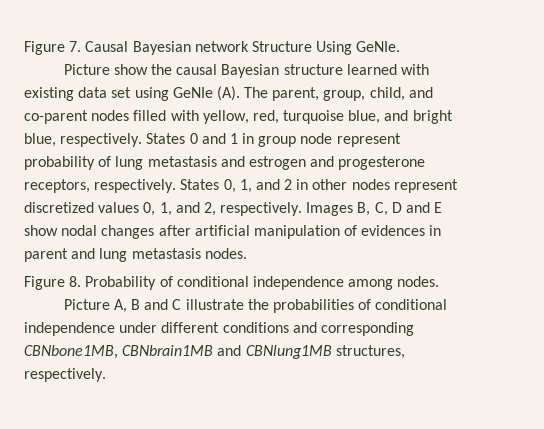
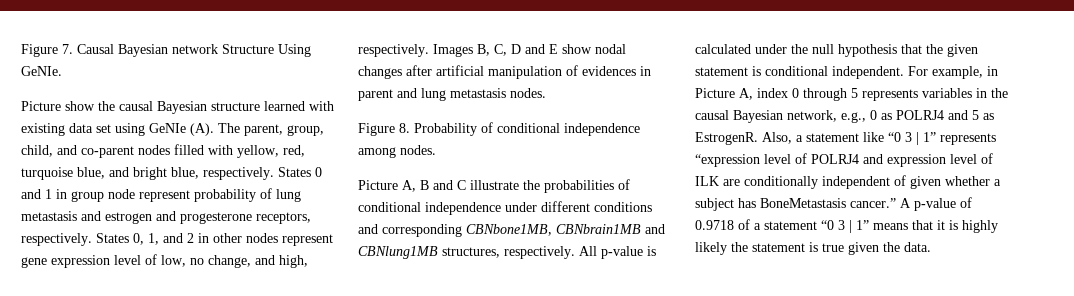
- States 0, 1, and 2 in other nodes represent discretized values 0, 1, and 2, respectively.
+ States 0, 1, and 2 in other nodes represent gene expression level of low, no change, and high, respectively.
+ All p-value is calculated under the null hypothesis that the given statement is conditional independent. For example, in Picture A, index 0 through 5 represents variables in the causal Bayesian network, e.g., 0 as POLRJ4 and 5 as EstrogenR. Also, a statement like “0 3 | 1” represents “expression level of POLRJ4 and expression level of ILK are conditionally independent of given whether a subject has BoneMetastasis cancer.” A p-value of 0.9718 of a statement “0 3 | 1” means that it is highly likely the statement is true given the data.

